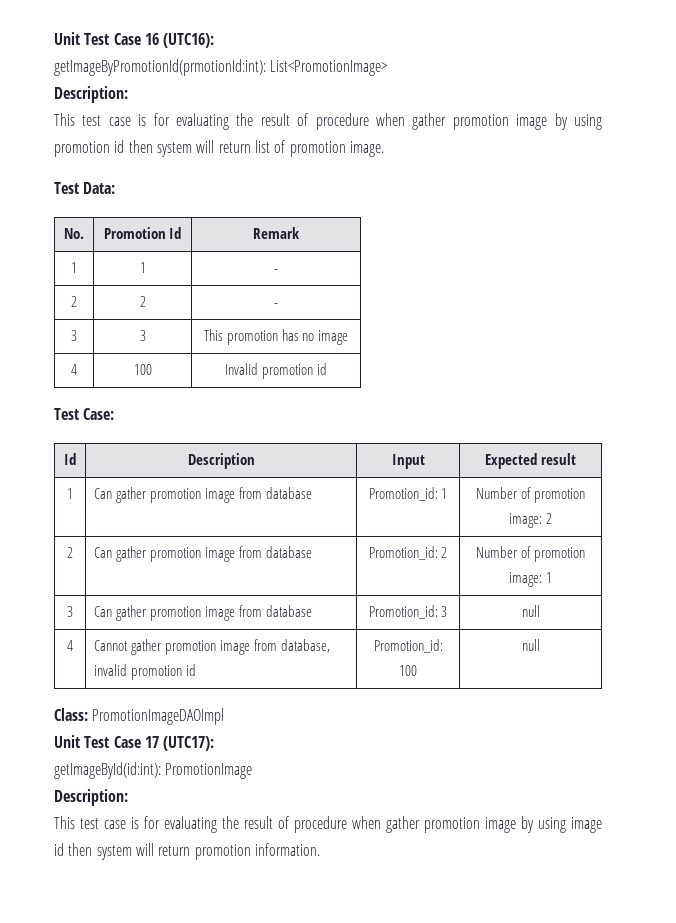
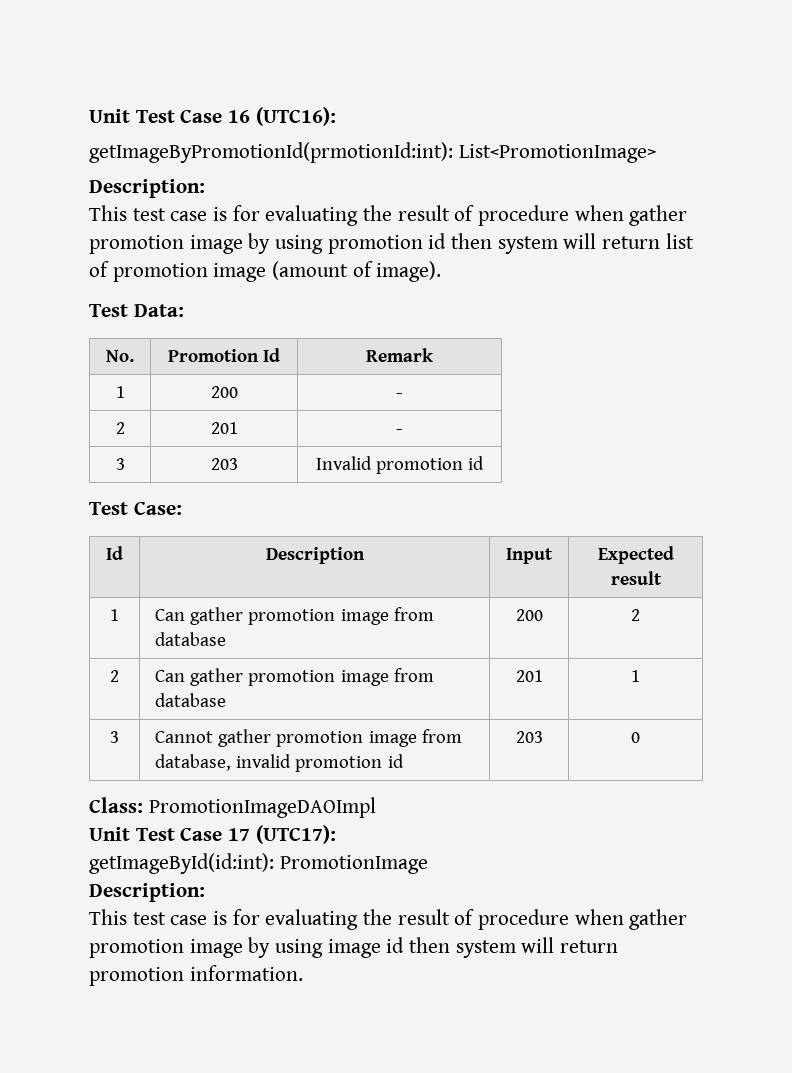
- This test case is for evaluating the result of procedure when gather promotion image by using promotion id then system will return list of promotion image.
+ This test case is for evaluating the result of procedure when gather promotion image by using promotion id then system will return list of promotion image (amount of image).
- 1 | 1 | -
+ 1 | 200 | -
- 2 | 2 | -
+ 2 | 201 | -
- 3 | 3 | This promotion has no image
- 4 | 100 | Invalid promotion id
+ 3 | 203 | Invalid promotion id
- 1 | Can gather promotion image from database | Promotion_id: 1 | Number of promotion image: 2
+ 1 | Can gather promotion image from database | 200 | 2
- 2 | Can gather promotion image from database | Promotion_id: 2 | Number of promotion image: 1
- 3 | Can gather promotion image from database | Promotion_id: 3 | null
- 4 | Cannot gather promotion image from database, invalid promotion id | Promotion_id: 100 | null
+ 2 | Can gather promotion image from database | 201 | 1
+ 3 | Cannot gather promotion image from database, invalid promotion id | 203 | 0

